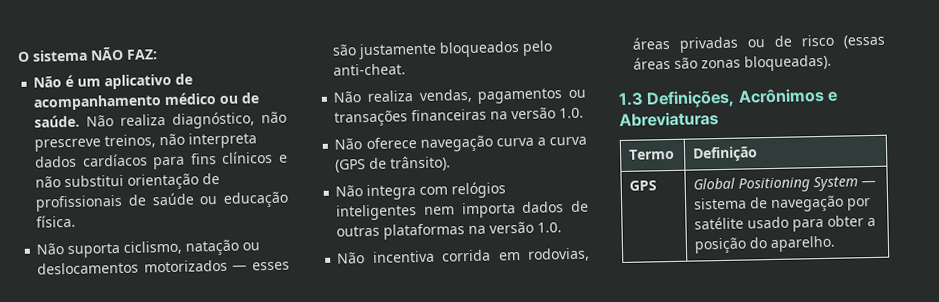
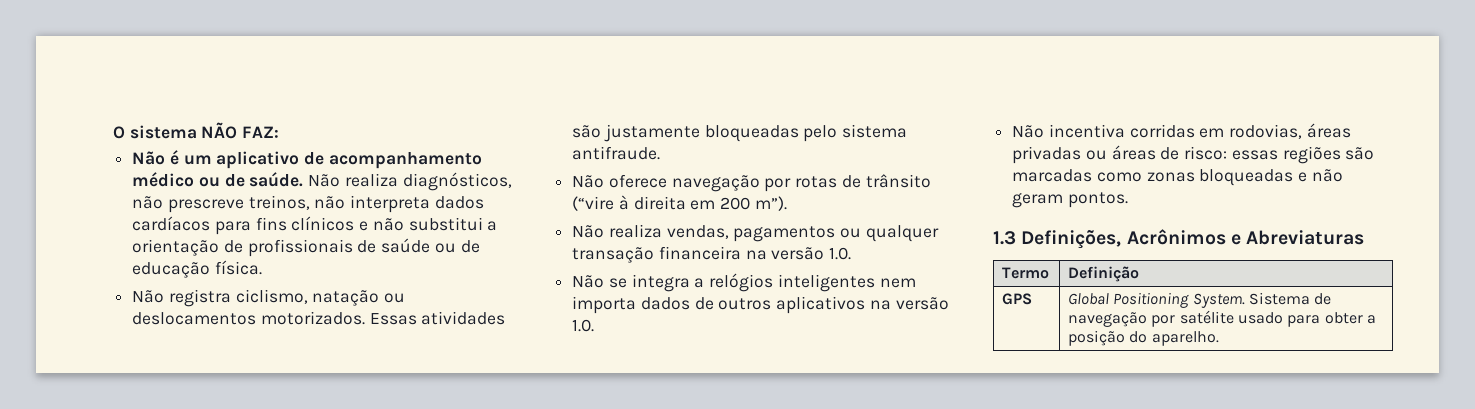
- Não realiza diagnóstico, não prescreve treinos, não interpreta dados cardíacos para fins clínicos e não substitui orientação de profissionais de saúde ou educação física.
+ Não realiza diagnósticos, não prescreve treinos, não interpreta dados cardíacos para fins clínicos e não substitui a orientação de profissionais de saúde ou de educação física.
- Não suporta ciclismo, natação ou deslocamentos motorizados — esses são justamente bloqueados pelo anti-cheat.
+ Não registra ciclismo, natação ou deslocamentos motorizados. Essas atividades são justamente bloqueadas pelo sistema antifraude.
+ Não oferece navegação por rotas de trânsito (“vire à direita em 200 m”).
- Não realiza vendas, pagamentos ou transações financeiras na versão 1.0.
- Não oferece navegação curva a curva (GPS de trânsito).
- Não integra com relógios inteligentes nem importa dados de outras plataformas na versão 1.0.
+ Não realiza vendas, pagamentos ou qualquer transação financeira na versão 1.0.
+ Não se integra a relógios inteligentes nem importa dados de outros aplicativos na versão 1.0.
- Não incentiva corrida em rodovias, áreas privadas ou de risco (essas áreas são zonas bloqueadas).
+ Não incentiva corridas em rodovias, áreas privadas ou áreas de risco: essas regiões são marcadas como zonas bloqueadas e não geram pontos.
- GPS | Global Positioning System — sistema de navegação por satélite usado para obter a posição do aparelho.
+ GPS | Global Positioning System. Sistema de navegação por satélite usado para obter a posição do aparelho.

